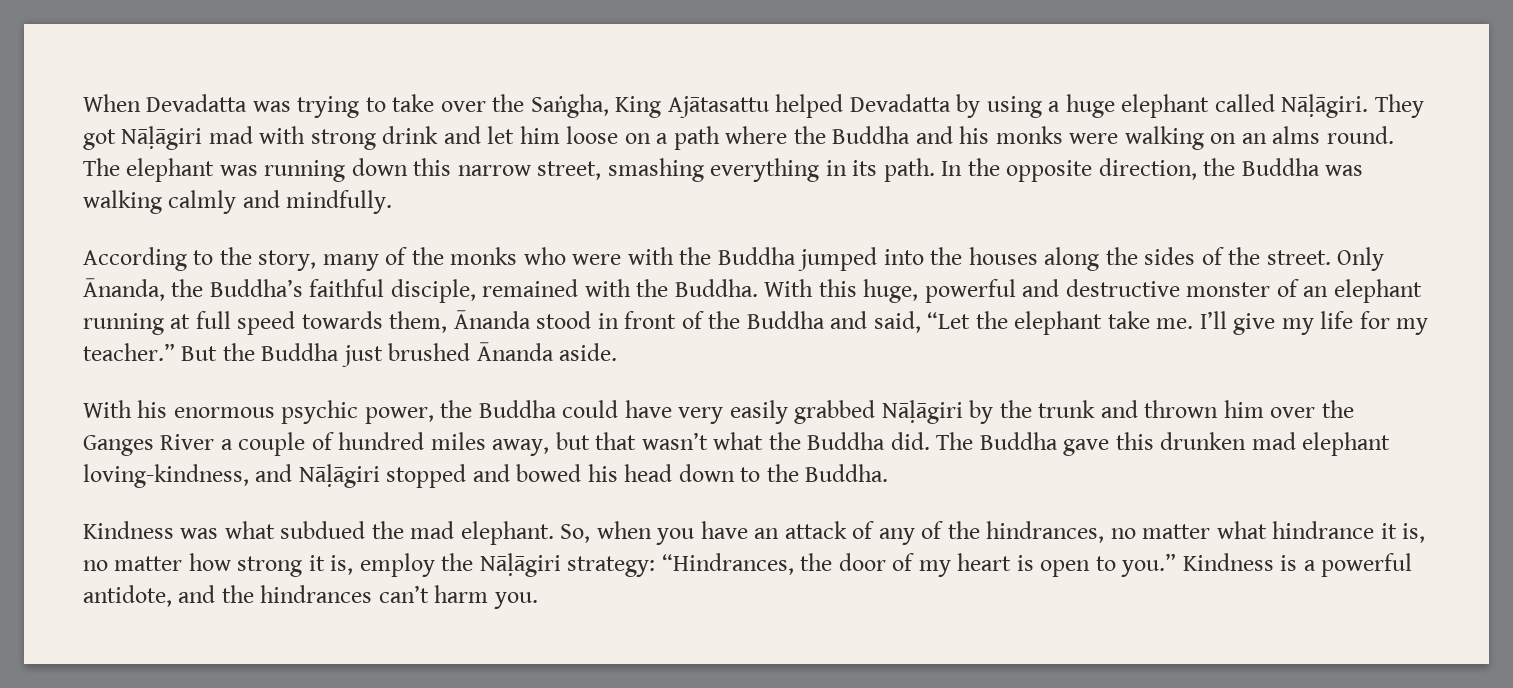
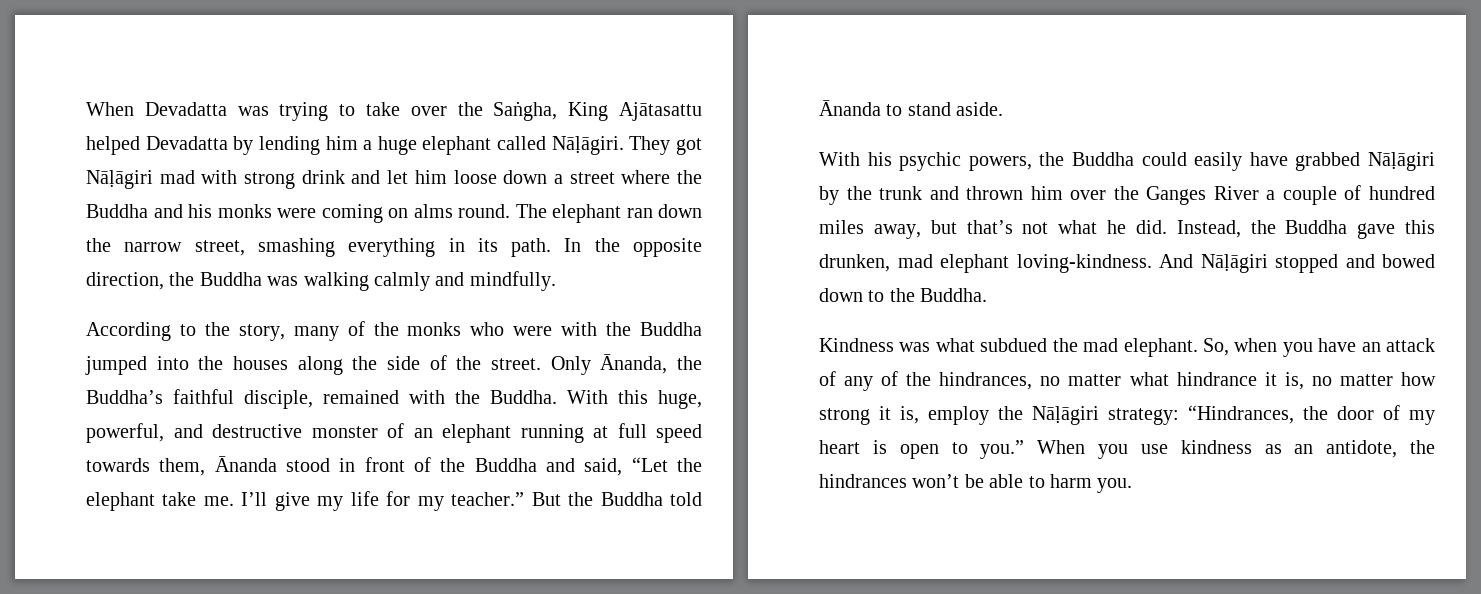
- When Devadatta was trying to take over the Saṅgha, King Ajātasattu helped Devadatta by using a huge elephant called Nāḷāgiri.
+ When Devadatta was trying to take over the Saṅgha, King Ajātasattu helped Devadatta by lending him a huge elephant called Nāḷāgiri.
- They got Nāḷāgiri mad with strong drink and let him loose on a path where the Buddha and his monks were walking on an alms round.
+ They got Nāḷāgiri mad with strong drink and let him loose down a street where the Buddha and his monks were coming on alms round.
- The elephant was running down this narrow street, smashing everything in its path.
+ The elephant ran down the narrow street, smashing everything in its path.
- According to the story, many of the monks who were with the Buddha jumped into the houses along the sides of the street.
+ According to the story, many of the monks who were with the Buddha jumped into the houses along the side of the street.
- With this huge, powerful and destructive monster of an elephant running at full speed towards them, Ānanda stood in front of the Buddha and said, “Let the elephant take me.
+ With this huge, powerful, and destructive monster of an elephant running at full speed towards them, Ānanda stood in front of the Buddha and said, “Let the elephant take me.
- But the Buddha just brushed Ānanda aside.
+ But the Buddha told Ānanda to stand aside.
- With his enormous psychic power, the Buddha could have very easily grabbed Nāḷāgiri by the trunk and thrown him over the Ganges River a couple of hundred miles away, but that wasn’t what the Buddha did. The Buddha gave this drunken mad elephant loving-kindness, and Nāḷāgiri stopped and bowed his head down to the Buddha.
+ With his psychic powers, the Buddha could easily have grabbed Nāḷāgiri by the trunk and thrown him over the Ganges River a couple of hundred miles away, but that’s not what he did. Instead, the Buddha gave this drunken, mad elephant loving-kindness. And Nāḷāgiri stopped and bowed down to the Buddha.
- Kindness is a powerful antidote, and the hindrances can’t harm you.
+ When you use kindness as an antidote, the hindrances won’t be able to harm you.

